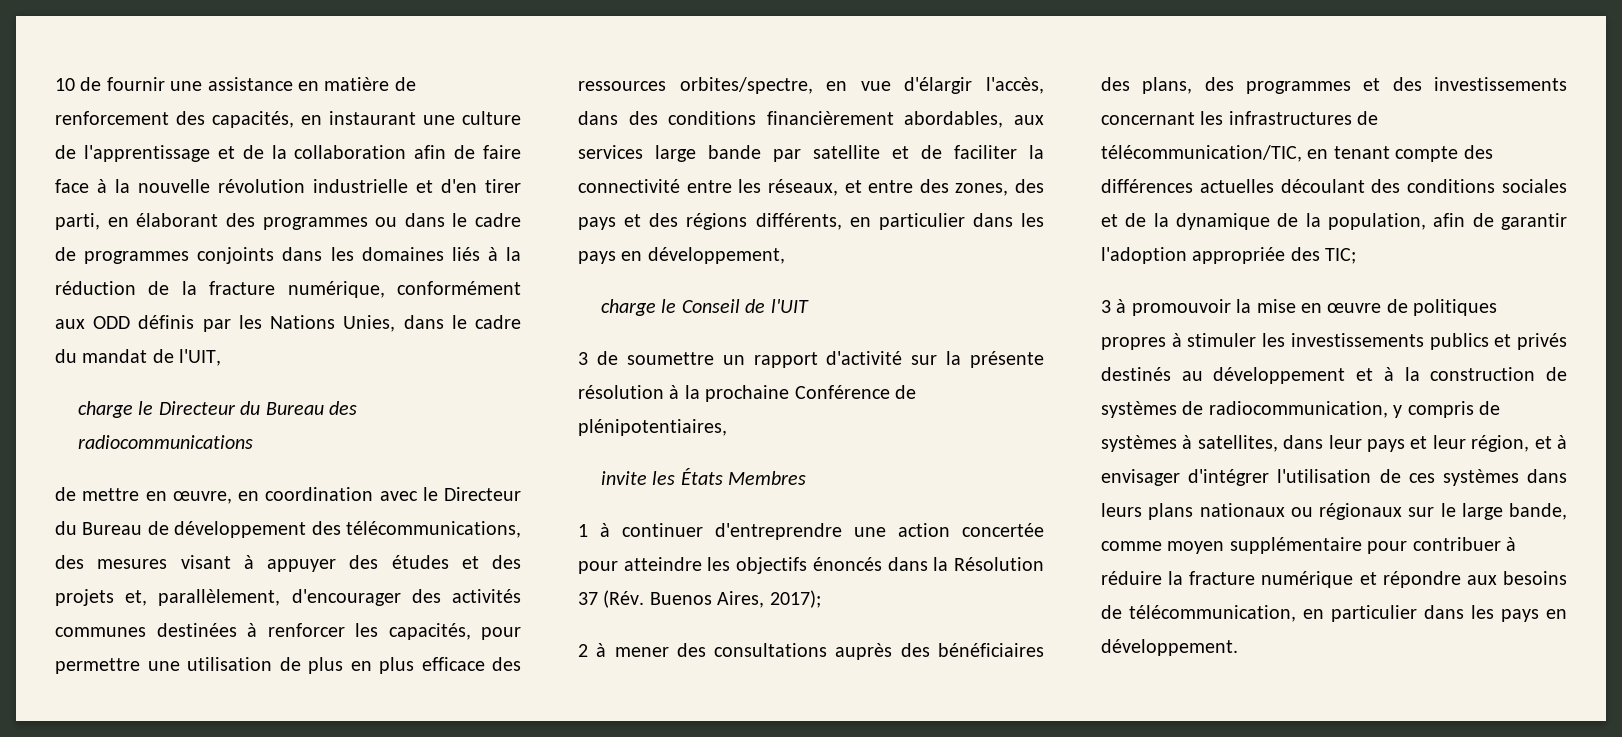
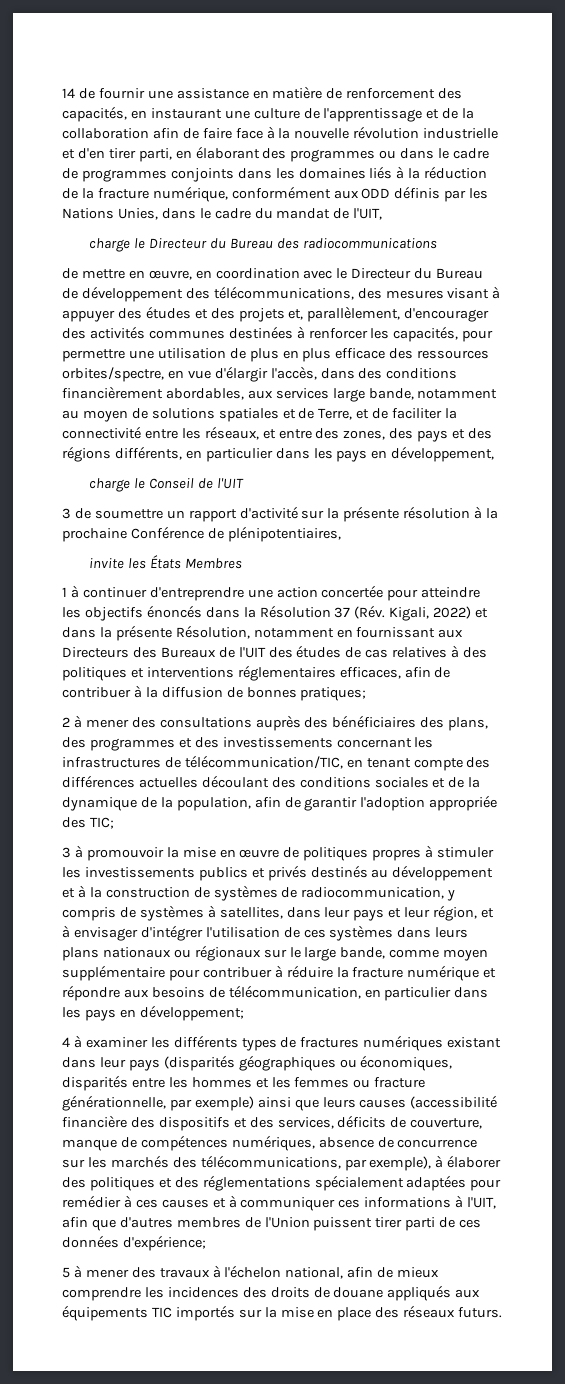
- 10 de fournir une assistance en matière de renforcement des capacités, en instaurant une culture de l'apprentissage et de la collaboration afin de faire face à la nouvelle révolution industrielle et d'en tirer parti, en élaborant des programmes ou dans le cadre de programmes conjoints dans les domaines liés à la réduction de la fracture numérique, conformément aux ODD définis par les Nations Unies, dans le cadre du mandat de l'UIT,
+ 14 de fournir une assistance en matière de renforcement des capacités, en instaurant une culture de l'apprentissage et de la collaboration afin de faire face à la nouvelle révolution industrielle et d'en tirer parti, en élaborant des programmes ou dans le cadre de programmes conjoints dans les domaines liés à la réduction de la fracture numérique, conformément aux ODD définis par les Nations Unies, dans le cadre du mandat de l'UIT,
- de mettre en œuvre, en coordination avec le Directeur du Bureau de développement des télécommunications, des mesures visant à appuyer des études et des projets et, parallèlement, d'encourager des activités communes destinées à renforcer les capacités, pour permettre une utilisation de plus en plus efficace des ressources orbites/spectre, en vue d'élargir l'accès, dans des conditions financièrement abordables, aux services large bande par satellite et de faciliter la connectivité entre les réseaux, et entre des zones, des pays et des régions différents, en particulier dans les pays en développement,
+ de mettre en œuvre, en coordination avec le Directeur du Bureau de développement des télécommunications, des mesures visant à appuyer des études et des projets et, parallèlement, d'encourager des activités communes destinées à renforcer les capacités, pour permettre une utilisation de plus en plus efficace des ressources orbites/spectre, en vue d'élargir l'accès, dans des conditions financièrement abordables, aux services large bande, notamment au moyen de solutions spatiales et de Terre, et de faciliter la connectivité entre les réseaux, et entre des zones, des pays et des régions différents, en particulier dans les pays en développement,
- 1 à continuer d'entreprendre une action concertée pour atteindre les objectifs énoncés dans la Résolution 37 (Rév. Buenos Aires, 2017);
+ 1 à continuer d'entreprendre une action concertée pour atteindre les objectifs énoncés dans la Résolution 37 (Rév. Kigali, 2022) et dans la présente Résolution, notamment en fournissant aux Directeurs des Bureaux de l'UIT des études de cas relatives à des politiques et interventions réglementaires efficaces, afin de contribuer à la diffusion de bonnes pratiques;
- 3 à promouvoir la mise en œuvre de politiques propres à stimuler les investissements publics et privés destinés au développement et à la construction de systèmes de radiocommunication, y compris de systèmes à satellites, dans leur pays et leur région, et à envisager d'intégrer l'utilisation de ces systèmes dans leurs plans nationaux ou régionaux sur le large bande, comme moyen supplémentaire pour contribuer à réduire la fracture numérique et répondre aux besoins de télécommunication, en particulier dans les pays en développement.
+ 3 à promouvoir la mise en œuvre de politiques propres à stimuler les investissements publics et privés destinés au développement et à la construction de systèmes de radiocommunication, y compris de systèmes à satellites, dans leur pays et leur région, et à envisager d'intégrer l'utilisation de ces systèmes dans leurs plans nationaux ou régionaux sur le large bande, comme moyen supplémentaire pour contribuer à réduire la fracture numérique et répondre aux besoins de télécommunication, en particulier dans les pays en développement;
+ 4 à examiner les différents types de fractures numériques existant dans leur pays (disparités géographiques ou économiques, disparités entre les hommes et les femmes ou fracture générationnelle, par exemple) ainsi que leurs causes (accessibilité financière des dispositifs et des services, déficits de couverture, manque de compétences numériques, absence de concurrence sur les marchés des télécommunications, par exemple), à élaborer des politiques et des réglementations spécialement adaptées pour remédier à ces causes et à communiquer ces informations à l'UIT, afin que d'autres membres de l'Union puissent tirer parti de ces données d'expérience;
+ 5 à mener des travaux à l'échelon national, afin de mieux comprendre les incidences des droits de douane appliqués aux équipements TIC importés sur la mise en place des réseaux futurs.

